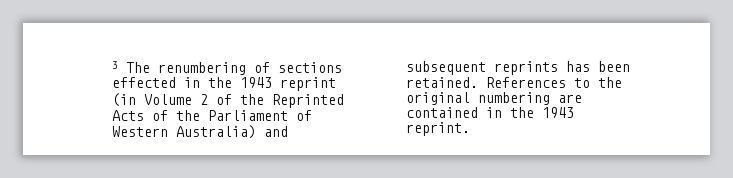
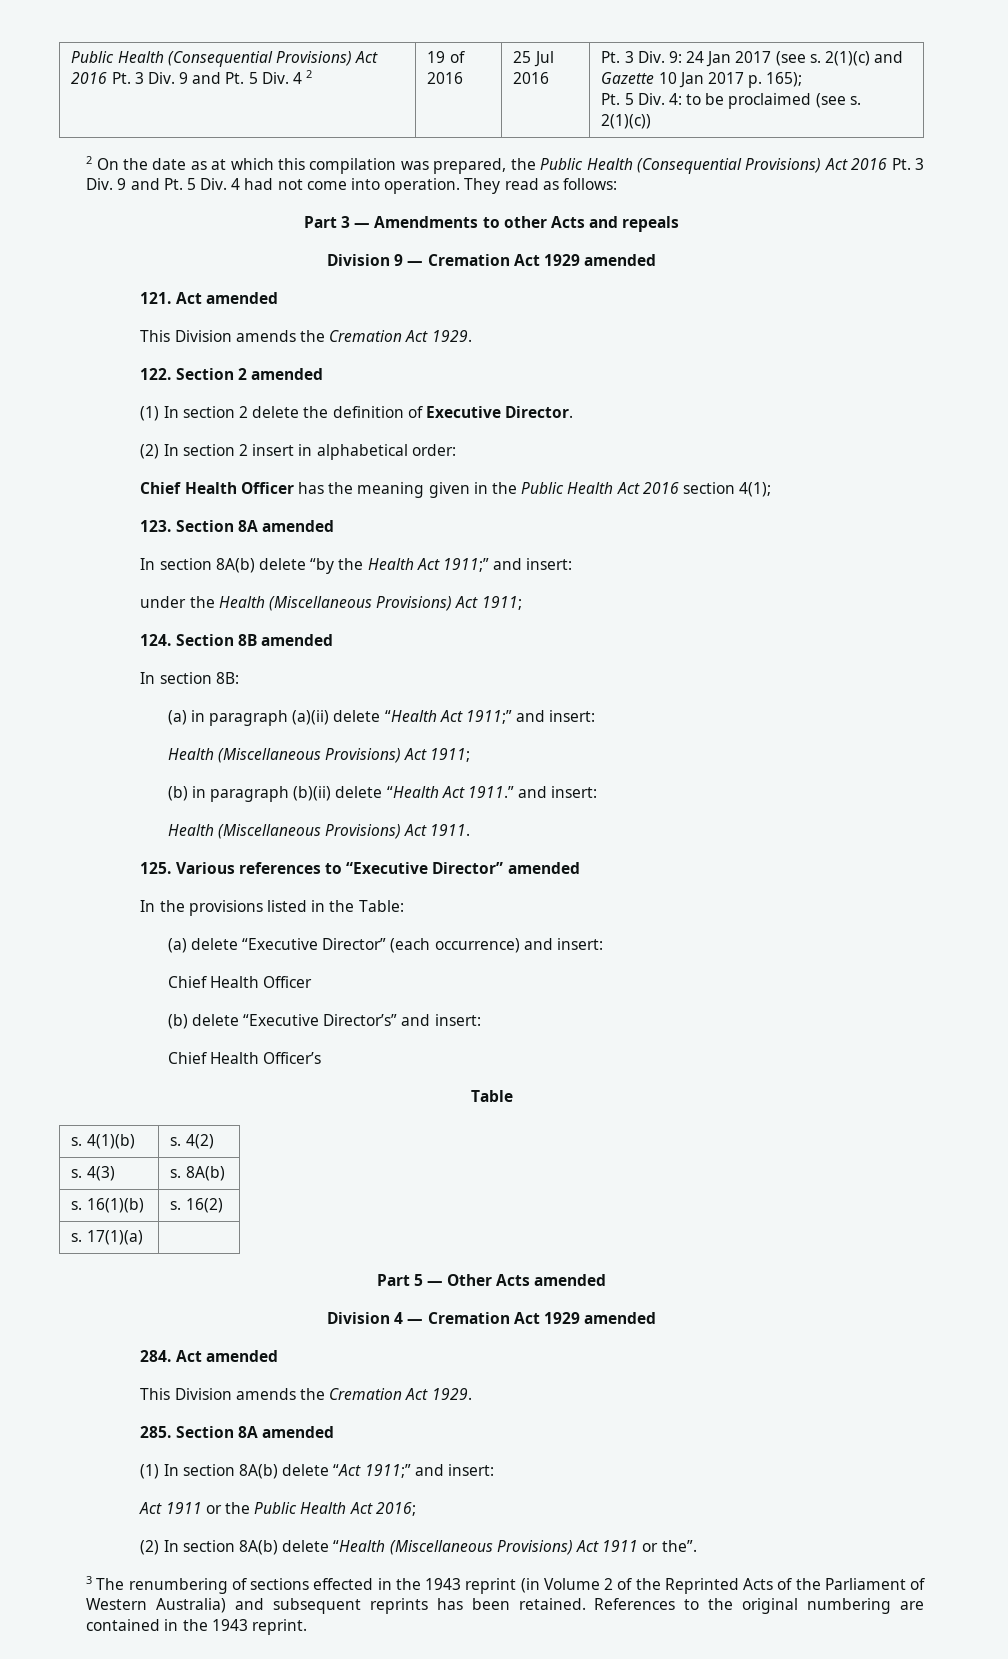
+ Public Health (Consequential Provisions) Act 2016 Pt. 3 Div. 9 and Pt. 5 Div. 4 2 | 19 of 2016 | 25 Jul 2016 | Pt. 3 Div. 9: 24 Jan 2017 (see s. 2(1)(c) and Gazette 10 Jan 2017 p. 165);
+ Pt. 5 Div. 4: to be proclaimed (see s. 2(1)(c))
+ 2 On the date as at which this compilation was prepared, the Public Health (Consequential Provisions) Act 2016 Pt. 3 Div. 9 and Pt. 5 Div. 4 had not come into operation. They read as follows:
+ Part 3 — Amendments to other Acts and repeals
+ Division 9 — Cremation Act 1929 amended
+ 121. Act amended
+ This Division amends the Cremation Act 1929.
+ 122. Section 2 amended
+ (1) In section 2 delete the definition of Executive Director.
+ (2) In section 2 insert in alphabetical order:
+ Chief Health Officer has the meaning given in the Public Health Act 2016 section 4(1);
+ 123. Section 8A amended
+ In section 8A(b) delete “by the Health Act 1911;” and insert:
+ under the Health (Miscellaneous Provisions) Act 1911;
+ 124. Section 8B amended
+ In section 8B:
+ (a) in paragraph (a)(ii) delete “Health Act 1911;” and insert:
+ Health (Miscellaneous Provisions) Act 1911;
+ (b) in paragraph (b)(ii) delete “Health Act 1911.” and insert:
+ Health (Miscellaneous Provisions) Act 1911.
+ 125. Various references to “Executive Director” amended
+ In the provisions listed in the Table:
+ (a) delete “Executive Director” (each occurrence) and insert:
+ Chief Health Officer
+ (b) delete “Executive Director’s” and insert:
+ Chief Health Officer’s
+ Table
+ s. 4(1)(b) | s. 4(2)
+ s. 4(3) | s. 8A(b)
+ s. 16(1)(b) | s. 16(2)
+ s. 17(1)(a) |
+ Part 5 — Other Acts amended
+ Division 4 — Cremation Act 1929 amended
+ 284. Act amended
+ This Division amends the Cremation Act 1929.
+ 285. Section 8A amended
+ (1) In section 8A(b) delete “Act 1911;” and insert:
+ Act 1911 or the Public Health Act 2016;
+ (2) In section 8A(b) delete “Health (Miscellaneous Provisions) Act 1911 or the”.

